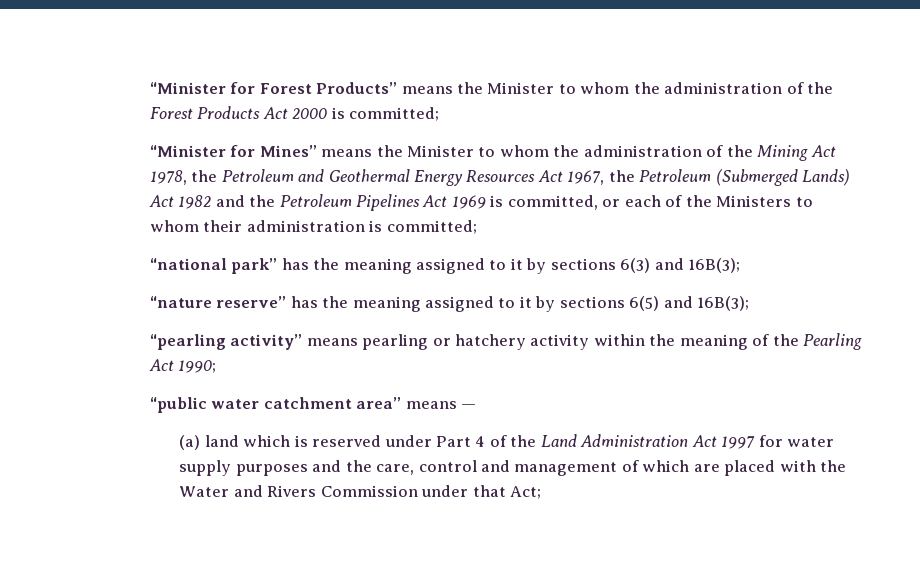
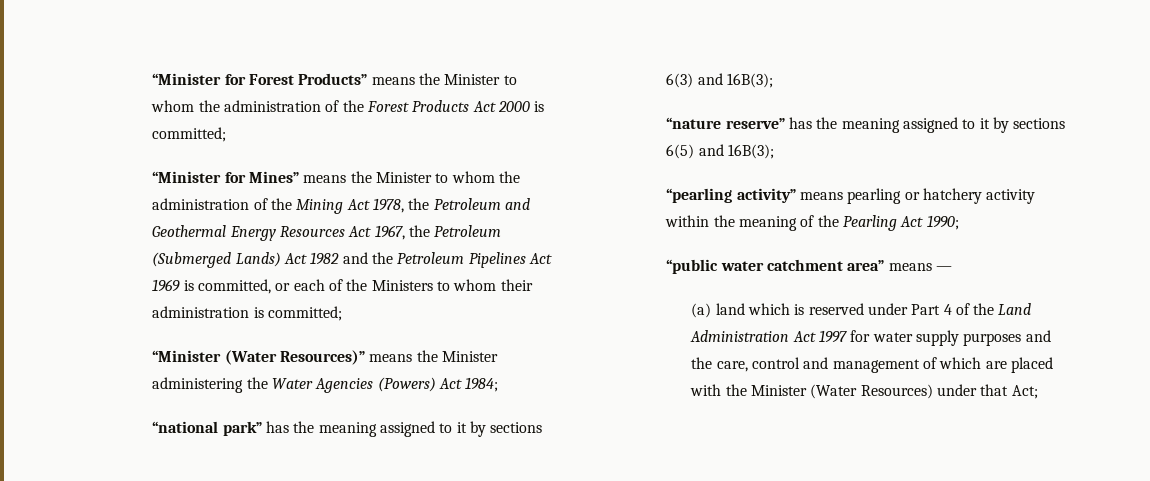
+ “Minister (Water Resources)” means the Minister administering the Water Agencies (Powers) Act 1984;
- (a) land which is reserved under Part 4 of the Land Administration Act 1997 for water supply purposes and the care, control and management of which are placed with the Water and Rivers Commission under that Act;
+ (a) land which is reserved under Part 4 of the Land Administration Act 1997 for water supply purposes and the care, control and management of which are placed with the Minister (Water Resources) under that Act;

